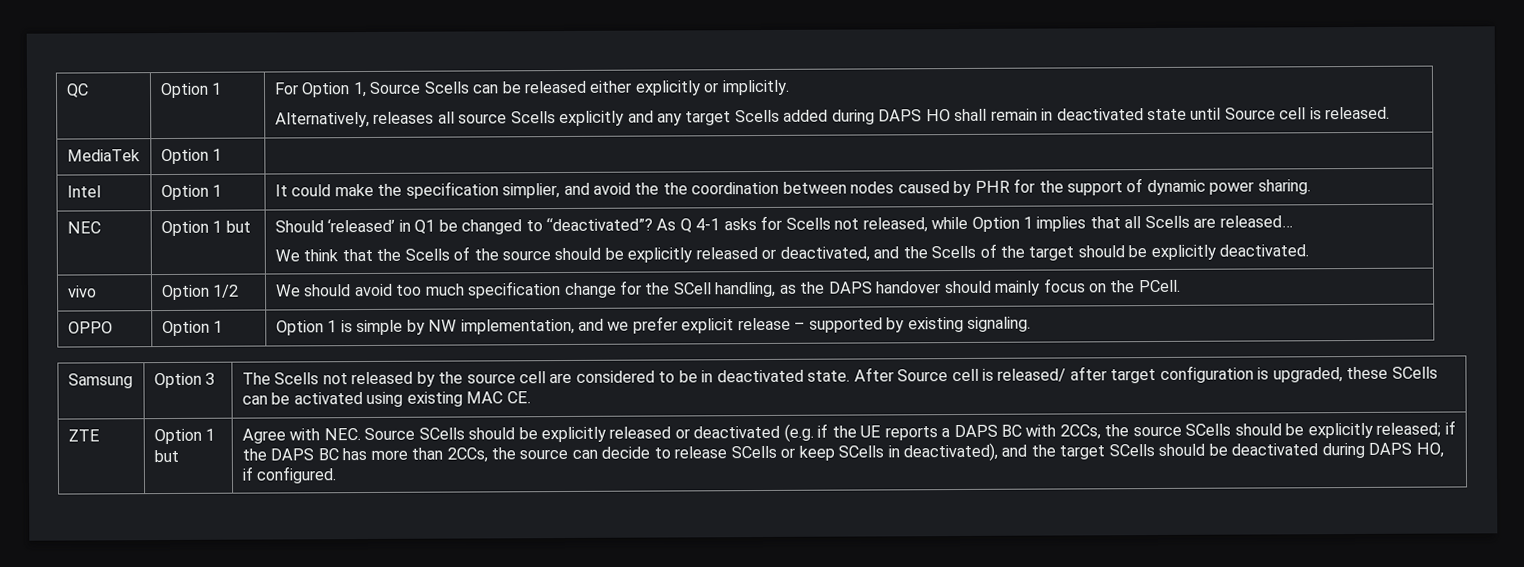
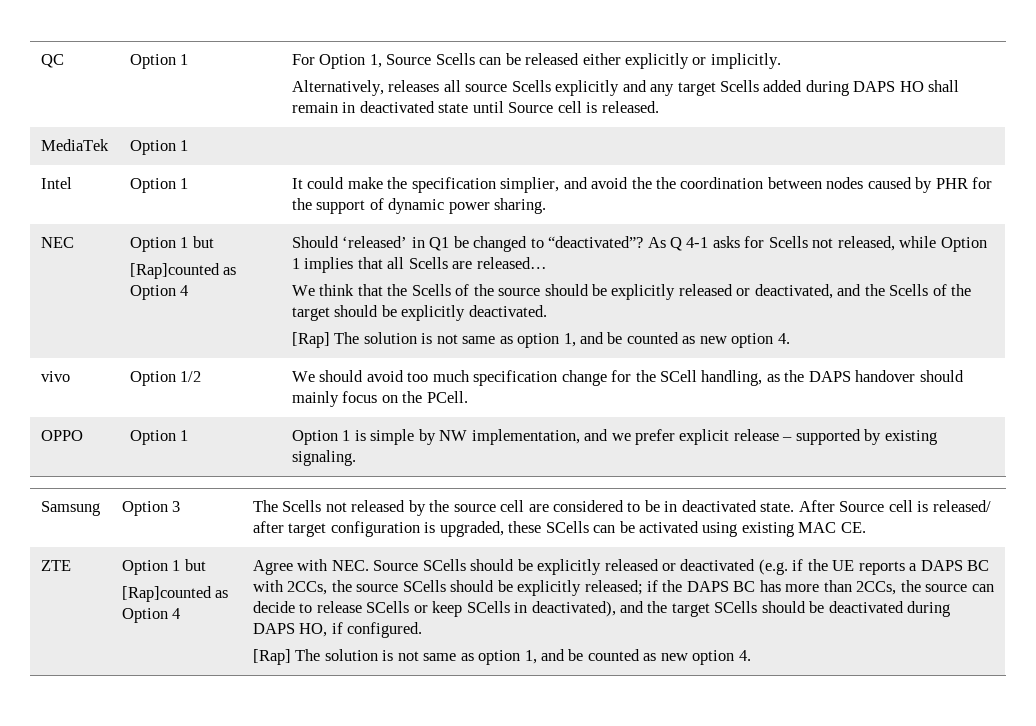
  NEC | Option 1 but
+ [Rap]counted as Option 4
  We think that the Scells of the source should be explicitly released or deactivated, and the Scells of the target should be explicitly deactivated.
+ [Rap] The solution is not same as option 1, and be counted as new option 4.
  ZTE | Option 1 but
+ [Rap]counted as Option 4
  Agree with NEC. Source SCells should be explicitly released or deactivated (e.g. if the UE reports a DAPS BC with 2CCs, the source SCells should be explicitly released; if the DAPS BC has more than 2CCs, the source can decide to release SCells or keep SCells in deactivated), and the target SCells should be deactivated during DAPS HO, if configured.
+ [Rap] The solution is not same as option 1, and be counted as new option 4.

